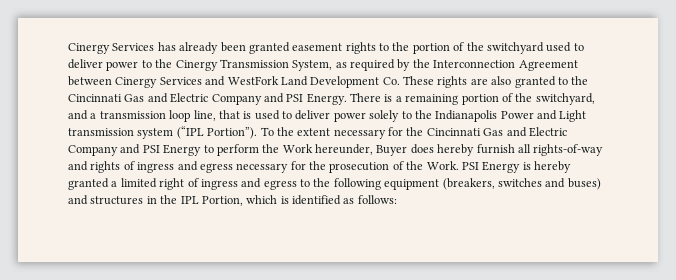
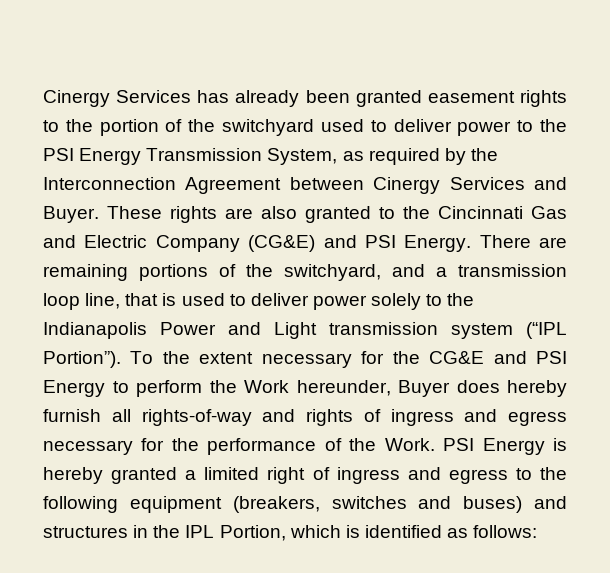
- Cinergy Services has already been granted easement rights to the portion of the switchyard used to deliver power to the Cinergy Transmission System, as required by the Interconnection Agreement between Cinergy Services and WestFork Land Development Co. These rights are also granted to the Cincinnati Gas and Electric Company and PSI Energy.
+ Cinergy Services has already been granted easement rights to the portion of the switchyard used to deliver power to the PSI Energy Transmission System, as required by the Interconnection Agreement between Cinergy Services and Buyer. These rights are also granted to the Cincinnati Gas and Electric Company (CG&E) and PSI Energy.
- There is a remaining portion of the switchyard, and a transmission loop line, that is used to deliver power solely to the Indianapolis Power and Light transmission system (“IPL Portion”).
+ There are remaining portions of the switchyard, and a transmission loop line, that is used to deliver power solely to the Indianapolis Power and Light transmission system (“IPL Portion”).
- To the extent necessary for the Cincinnati Gas and Electric Company and PSI Energy to perform the Work hereunder, Buyer does hereby furnish all rights-of-way and rights of ingress and egress necessary for the prosecution of the Work.
+ To the extent necessary for the CG&E and PSI Energy to perform the Work hereunder, Buyer does hereby furnish all rights-of-way and rights of ingress and egress necessary for the performance of the Work.

